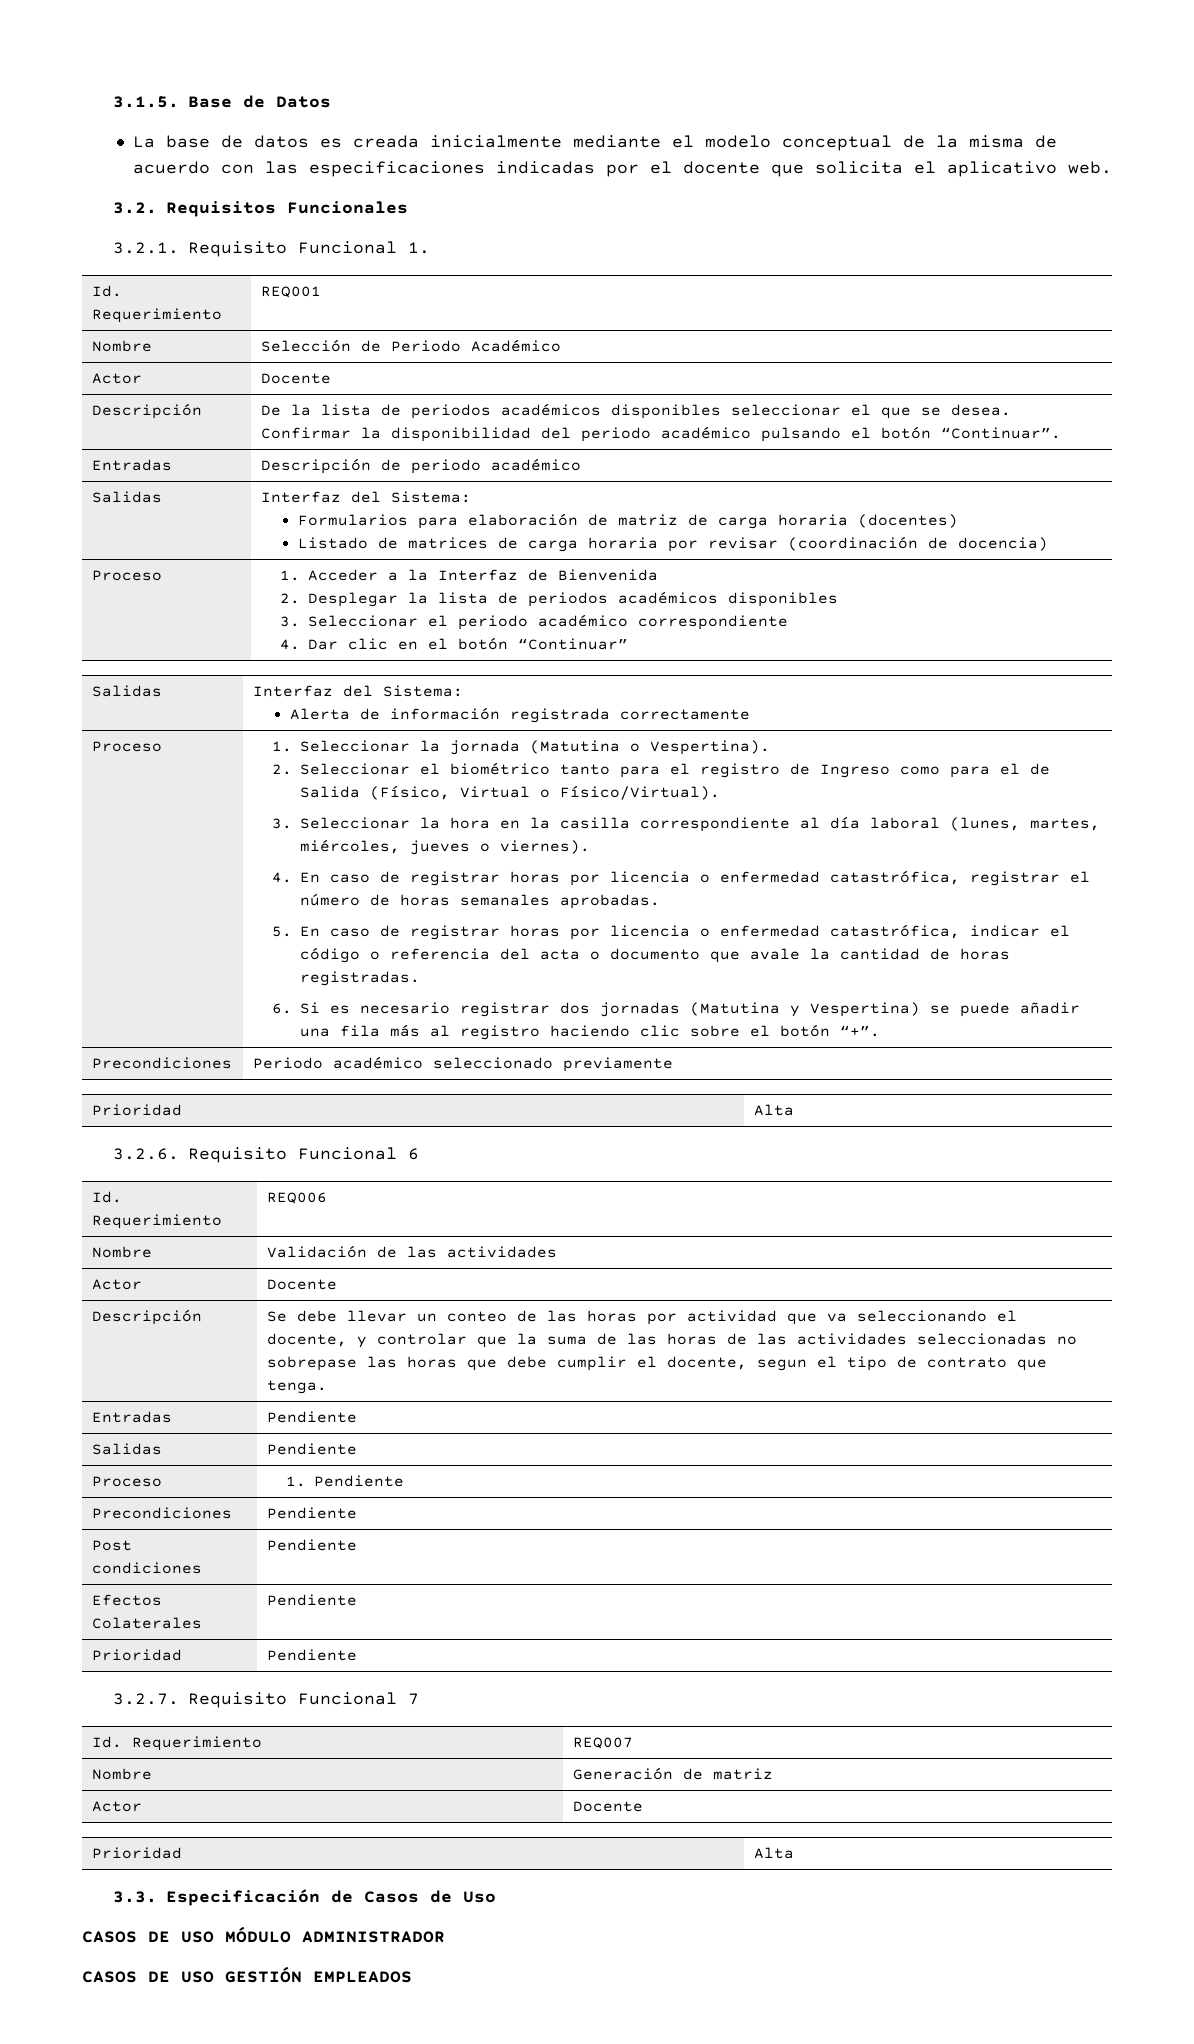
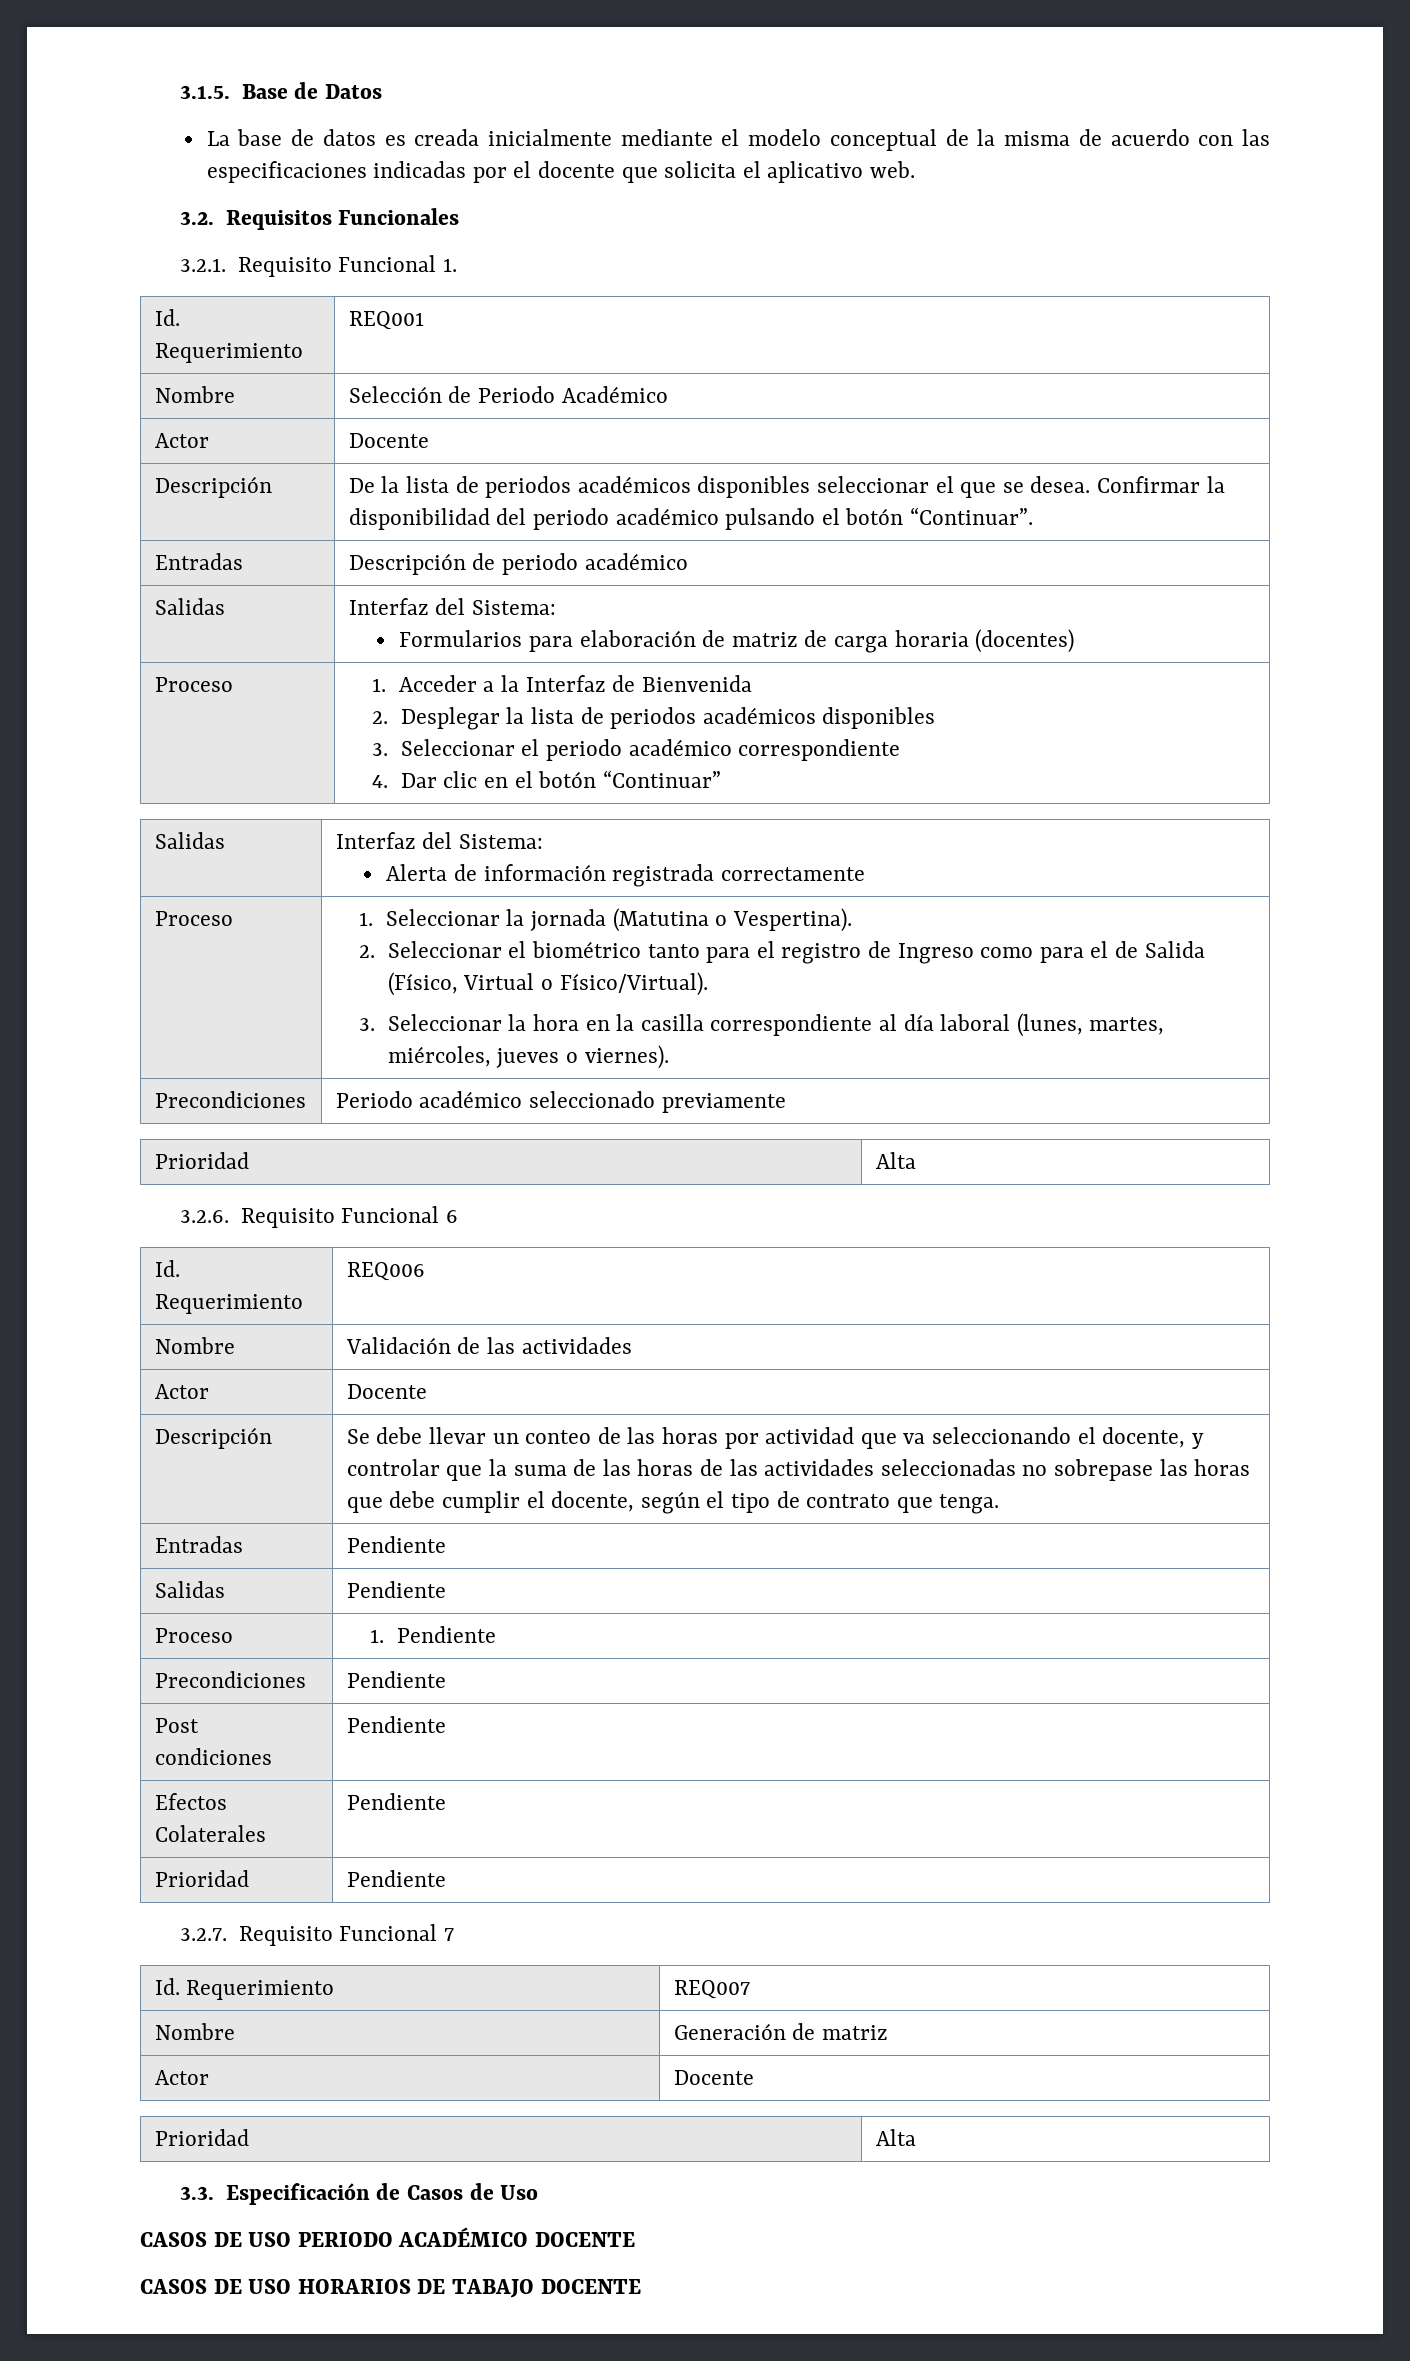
  Entradas | Descripción de periodo académico
  Salidas | Interfaz del Sistema:
  Formularios para elaboración de matriz de carga horaria (docentes)
- Listado de matrices de carga horaria por revisar (coordinación de docencia)
- 4. En caso de registrar horas por licencia o enfermedad catastrófica, registrar el número de horas semanales aprobadas.
- 5. En caso de registrar horas por licencia o enfermedad catastrófica, indicar el código o referencia del acta o documento que avale la cantidad de horas registradas.
- 6. Si es necesario registrar dos jornadas (Matutina y Vespertina) se puede añadir una fila más al registro haciendo clic sobre el botón “+”.
- Se debe llevar un conteo de las horas por actividad que va seleccionando el docente, y controlar que la suma de las horas de las actividades seleccionadas no sobrepase las horas que debe cumplir el docente, segun el tipo de contrato que tenga.
+ Se debe llevar un conteo de las horas por actividad que va seleccionando el docente, y controlar que la suma de las horas de las actividades seleccionadas no sobrepase las horas que debe cumplir el docente, según el tipo de contrato que tenga.
- CASOS DE USO MÓDULO ADMINISTRADOR
- CASOS DE USO GESTIÓN EMPLEADOS
+ CASOS DE USO PERIODO ACADÉMICO DOCENTE
+ CASOS DE USO HORARIOS DE TABAJO DOCENTE

